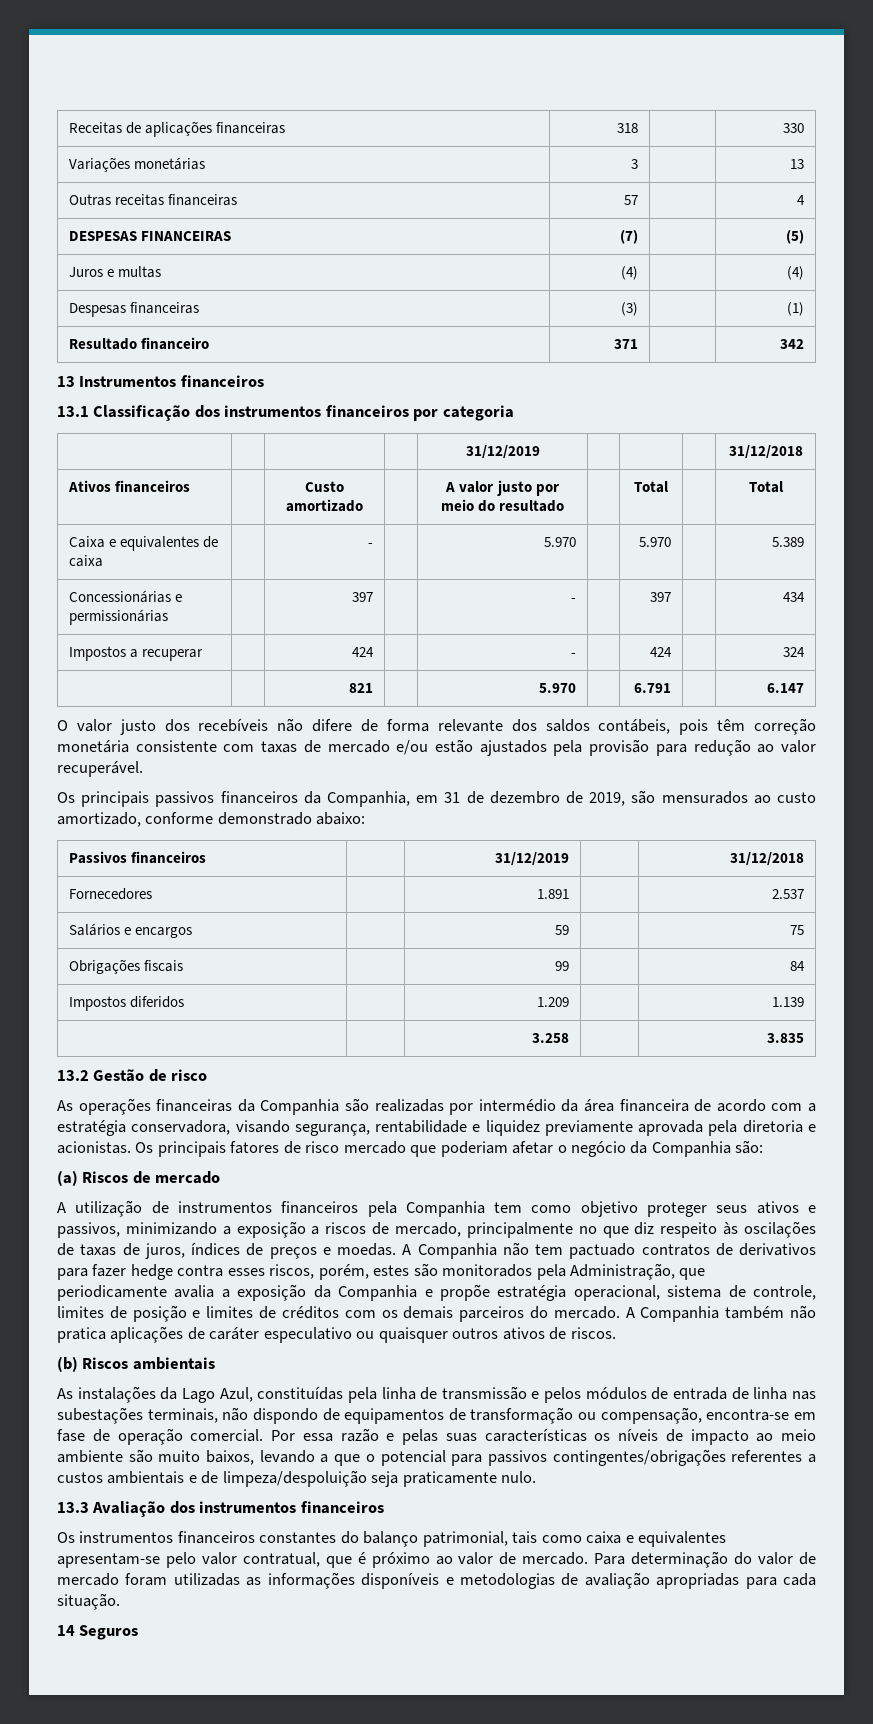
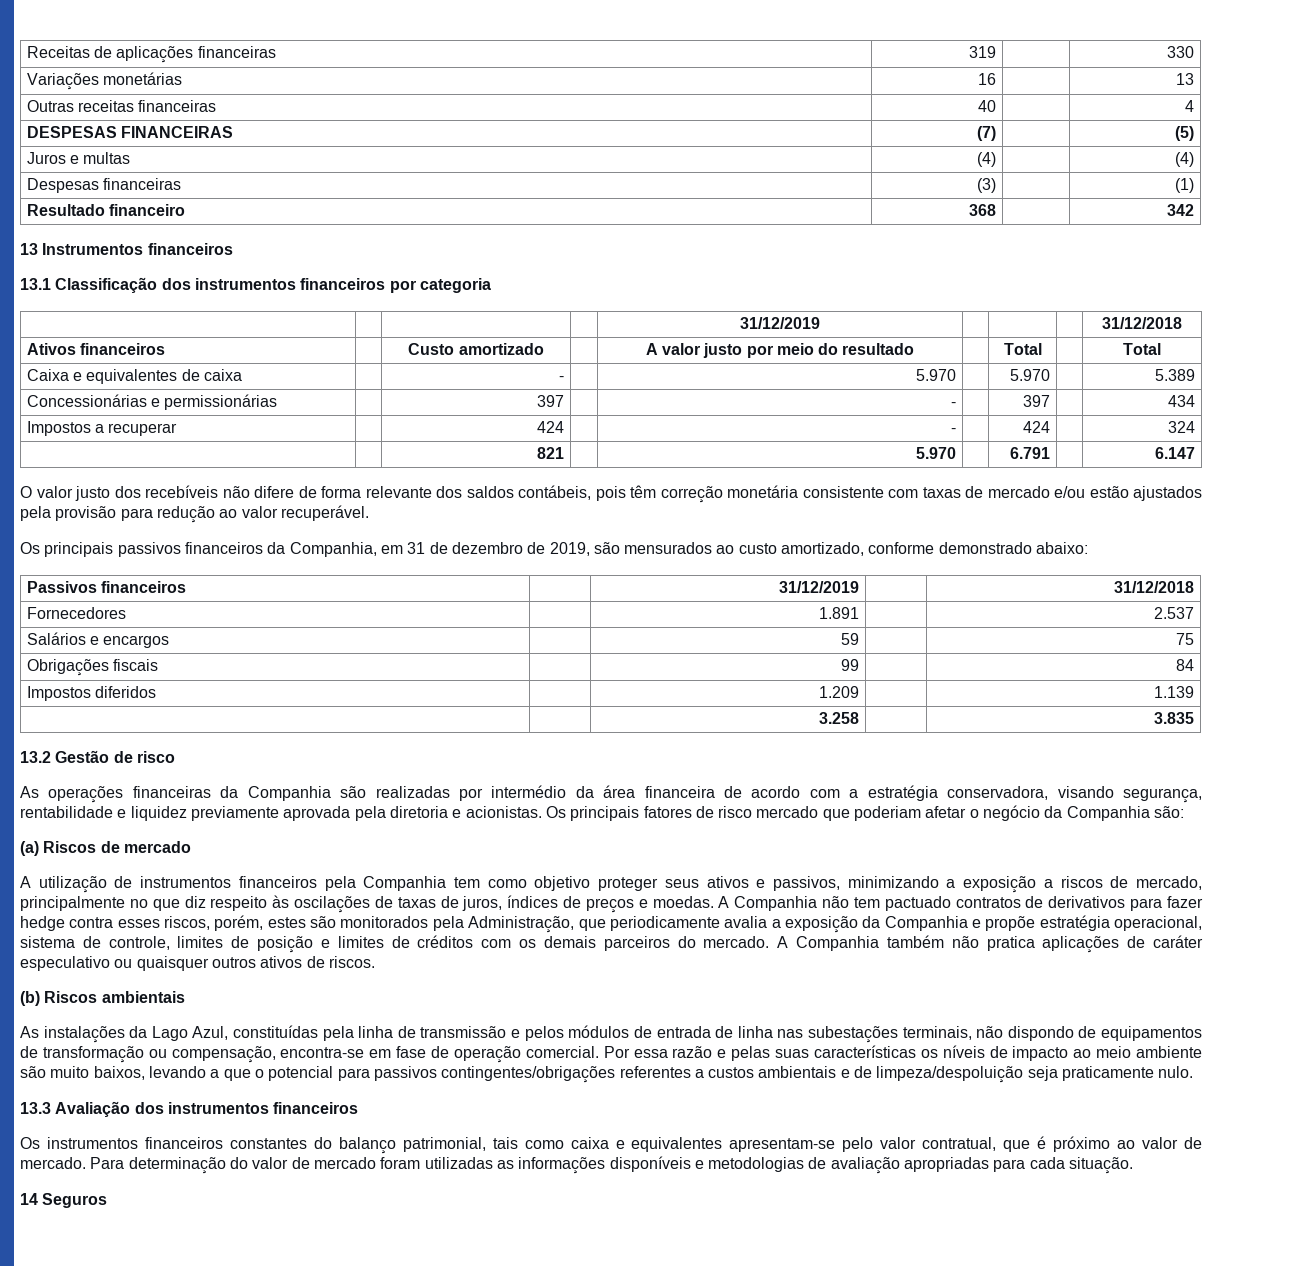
- Receitas de aplicações financeiras | 318 | | 330
+ Receitas de aplicações financeiras | 319 | | 330
- Variações monetárias | 3 | | 13
+ Variações monetárias | 16 | | 13
- Outras receitas financeiras | 57 | | 4
+ Outras receitas financeiras | 40 | | 4
- Resultado financeiro | 371 | | 342
+ Resultado financeiro | 368 | | 342

